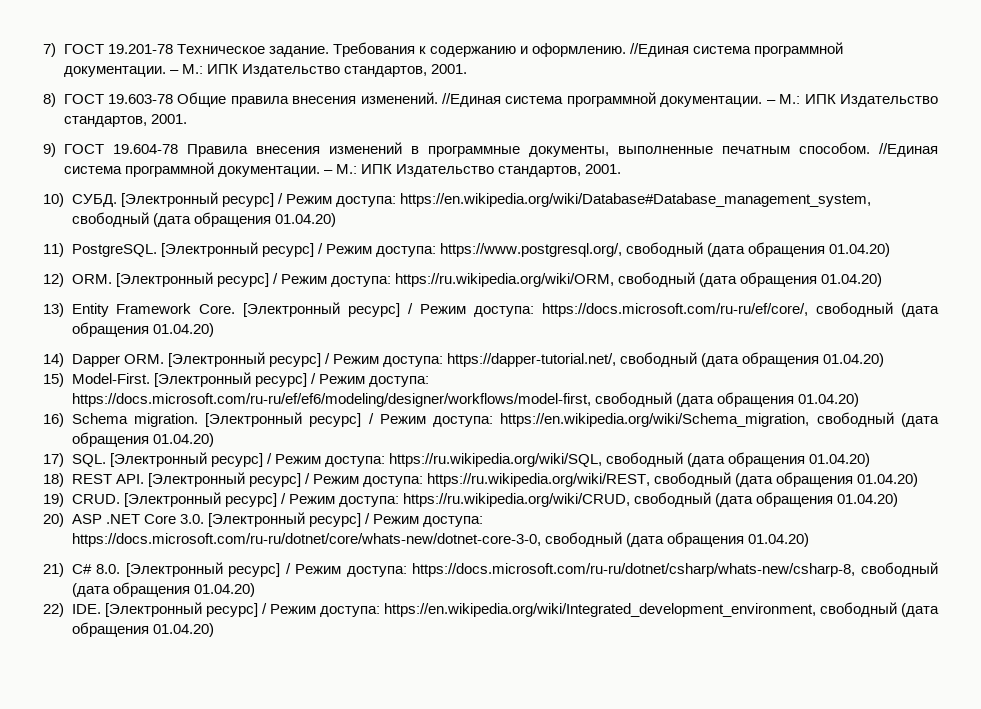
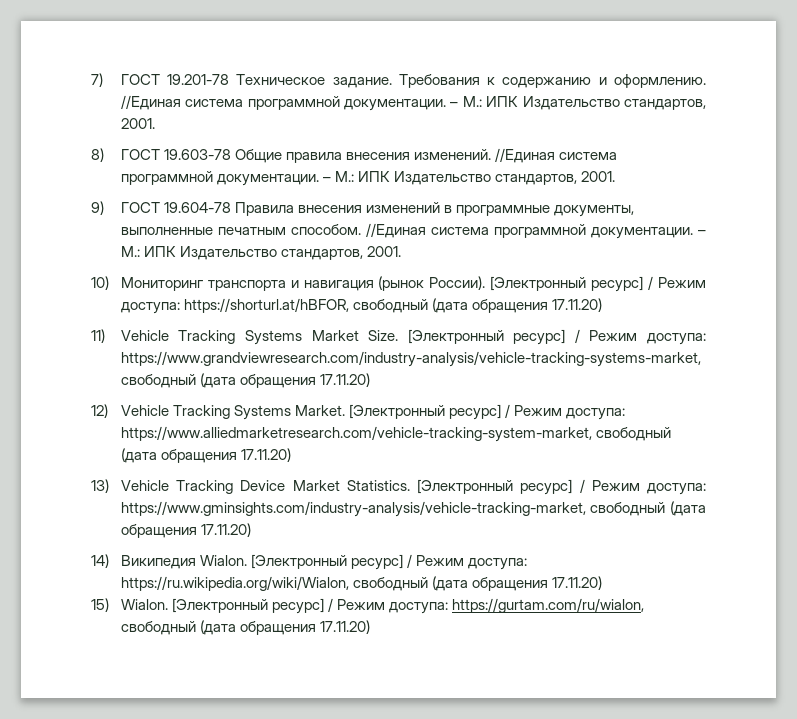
- 10) СУБД. [Электронный ресурс] / Режим доступа: https://en.wikipedia.org/wiki/Database#Database_management_system, свободный (дата обращения 01.04.20)
+ 10) Мониторинг транспорта и навигация (рынок России). [Электронный ресурс] / Режим доступа: https://shorturl.at/hBFOR, свободный (дата обращения 17.11.20)
- 11) PostgreSQL. [Электронный ресурс] / Режим доступа: https://www.postgresql.org/, свободный (дата обращения 01.04.20)
+ 11) Vehicle Tracking Systems Market Size. [Электронный ресурс] / Режим доступа: https://www.grandviewresearch.com/industry-analysis/vehicle-tracking-systems-market, свободный (дата обращения 17.11.20)
- 12) ORM. [Электронный ресурс] / Режим доступа: https://ru.wikipedia.org/wiki/ORM, свободный (дата обращения 01.04.20)
+ 12) Vehicle Tracking Systems Market. [Электронный ресурс] / Режим доступа: https://www.alliedmarketresearch.com/vehicle-tracking-system-market, свободный (дата обращения 17.11.20)
- 13) Entity Framework Core. [Электронный ресурс] / Режим доступа: https://docs.microsoft.com/ru-ru/ef/core/, свободный (дата обращения 01.04.20)
+ 13) Vehicle Tracking Device Market Statistics. [Электронный ресурс] / Режим доступа: https://www.gminsights.com/industry-analysis/vehicle-tracking-market, свободный (дата обращения 17.11.20)
- 14) Dapper ORM. [Электронный ресурс] / Режим доступа: https://dapper-tutorial.net/, свободный (дата обращения 01.04.20)
+ 14) Википедия Wialon. [Электронный ресурс] / Режим доступа: https://ru.wikipedia.org/wiki/Wialon, свободный (дата обращения 17.11.20)
- 15) Model-First. [Электронный ресурс] / Режим доступа: https://docs.microsoft.com/ru-ru/ef/ef6/modeling/designer/workflows/model-first, свободный (дата обращения 01.04.20)
- 16) Schema migration. [Электронный ресурс] / Режим доступа: https://en.wikipedia.org/wiki/Schema_migration, свободный (дата обращения 01.04.20)
- 17) SQL. [Электронный ресурс] / Режим доступа: https://ru.wikipedia.org/wiki/SQL, свободный (дата обращения 01.04.20)
- 18) REST API. [Электронный ресурс] / Режим доступа: https://ru.wikipedia.org/wiki/REST, свободный (дата обращения 01.04.20)
- 19) CRUD. [Электронный ресурс] / Режим доступа: https://ru.wikipedia.org/wiki/CRUD, свободный (дата обращения 01.04.20)
- 20) ASP .NET Core 3.0. [Электронный ресурс] / Режим доступа: https://docs.microsoft.com/ru-ru/dotnet/core/whats-new/dotnet-core-3-0, свободный (дата обращения 01.04.20)
- 21) C# 8.0. [Электронный ресурс] / Режим доступа: https://docs.microsoft.com/ru-ru/dotnet/csharp/whats-new/csharp-8, свободный (дата обращения 01.04.20)
- 22) IDE. [Электронный ресурс] / Режим доступа: https://en.wikipedia.org/wiki/Integrated_development_environment, свободный (дата обращения 01.04.20)
+ 15) Wialon. [Электронный ресурс] / Режим доступа: https://gurtam.com/ru/wialon, свободный (дата обращения 17.11.20)

